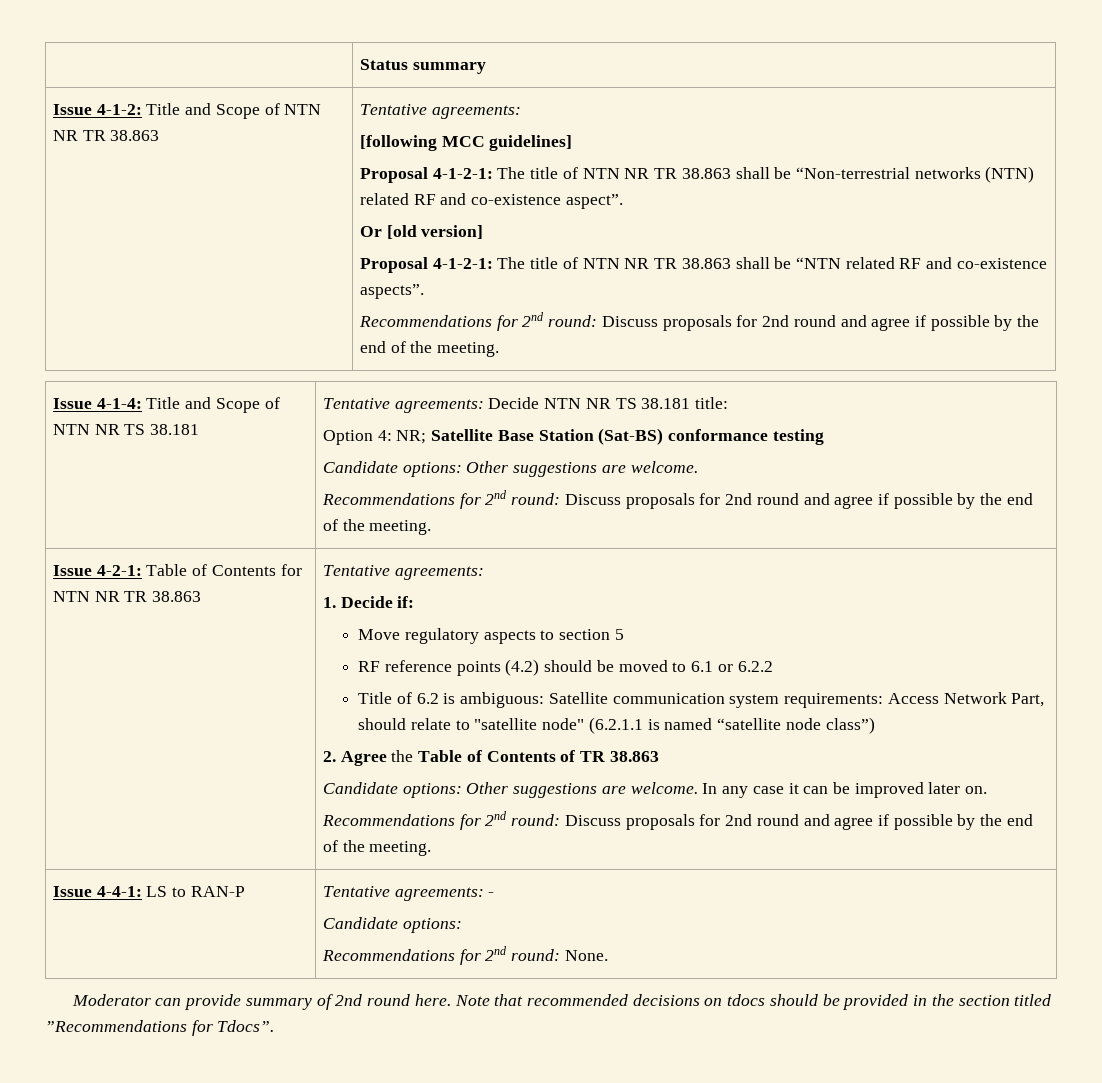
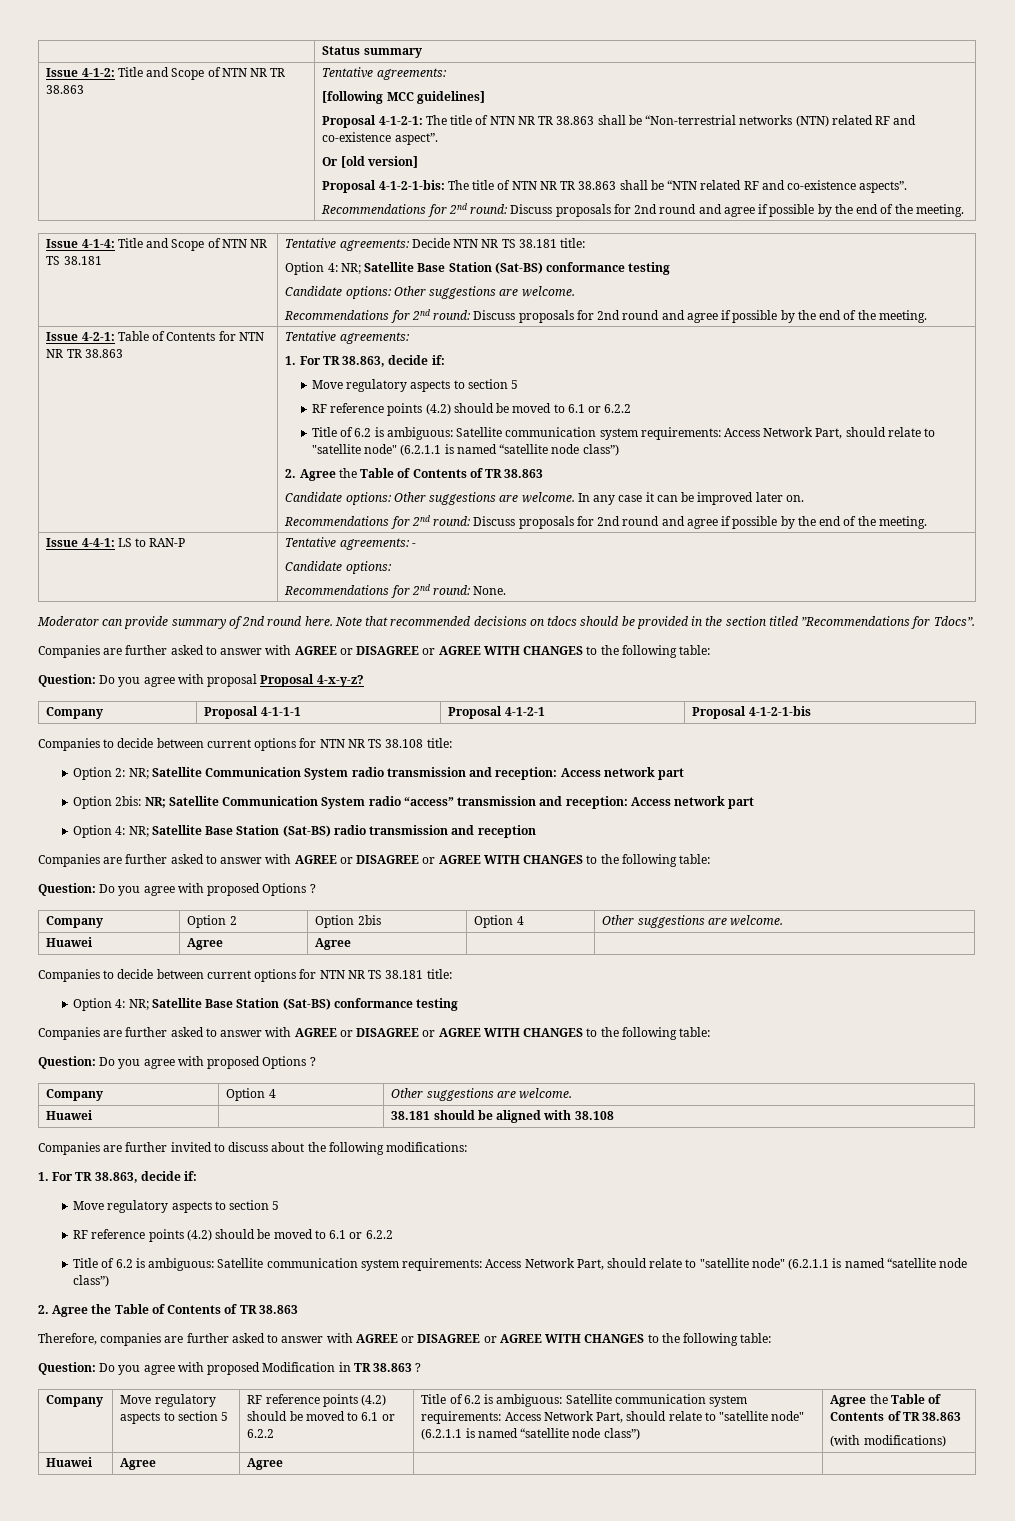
- Proposal 4-1-2-1: The title of NTN NR TR 38.863 shall be “NTN related RF and co-existence aspects”.
+ Proposal 4-1-2-1-bis: The title of NTN NR TR 38.863 shall be “NTN related RF and co-existence aspects”.
  Issue 4-2-1: Table of Contents for NTN NR TR 38.863 | Tentative agreements:
- 1. Decide if:
+ 1. For TR 38.863, decide if:
  Note that recommended decisions on tdocs should be provided in the section titled ”Recommendations for Tdocs”.
+ Companies are further asked to answer with AGREE or DISAGREE or AGREE WITH CHANGES to the following table:
+ Question: Do you agree with proposal Proposal 4-x-y-z?
+ Company | Proposal 4-1-1-1 | Proposal 4-1-2-1 | Proposal 4-1-2-1-bis
+ Companies to decide between current options for NTN NR TS 38.108 title:
+ Option 2: NR; Satellite Communication System radio transmission and reception: Access network part
+ Option 2bis: NR; Satellite Communication System radio “access” transmission and reception: Access network part
+ Option 4: NR; Satellite Base Station (Sat-BS) radio transmission and reception
+ Companies are further asked to answer with AGREE or DISAGREE or AGREE WITH CHANGES to the following table:
+ Question: Do you agree with proposed Options ?
+ Company | Option 2 | Option 2bis | Option 4 | Other suggestions are welcome.
+ Huawei | Agree | Agree | |
+ Companies to decide between current options for NTN NR TS 38.181 title:
+ Option 4: NR; Satellite Base Station (Sat-BS) conformance testing
+ Companies are further asked to answer with AGREE or DISAGREE or AGREE WITH CHANGES to the following table:
+ Question: Do you agree with proposed Options ?
+ Company | Option 4 | Other suggestions are welcome.
+ Huawei | | 38.181 should be aligned with 38.108
+ Companies are further invited to discuss about the following modifications:
+ 1. For TR 38.863, decide if:
+ Move regulatory aspects to section 5
+ RF reference points (4.2) should be moved to 6.1 or 6.2.2
+ Title of 6.2 is ambiguous: Satellite communication system requirements: Access Network Part, should relate to "satellite node" (6.2.1.1 is named “satellite node class”)
+ 2. Agree the Table of Contents of TR 38.863
+ Therefore, companies are further asked to answer with AGREE or DISAGREE or AGREE WITH CHANGES to the following table:
+ Question: Do you agree with proposed Modification in TR 38.863 ?
+ Company | Move regulatory aspects to section 5 | RF reference points (4.2) should be moved to 6.1 or 6.2.2 | Title of 6.2 is ambiguous: Satellite communication system requirements: Access Network Part, should relate to "satellite node" (6.2.1.1 is named “satellite node class”) | Agree the Table of Contents of TR 38.863
+ (with modifications)
+ Huawei | Agree | Agree | |

